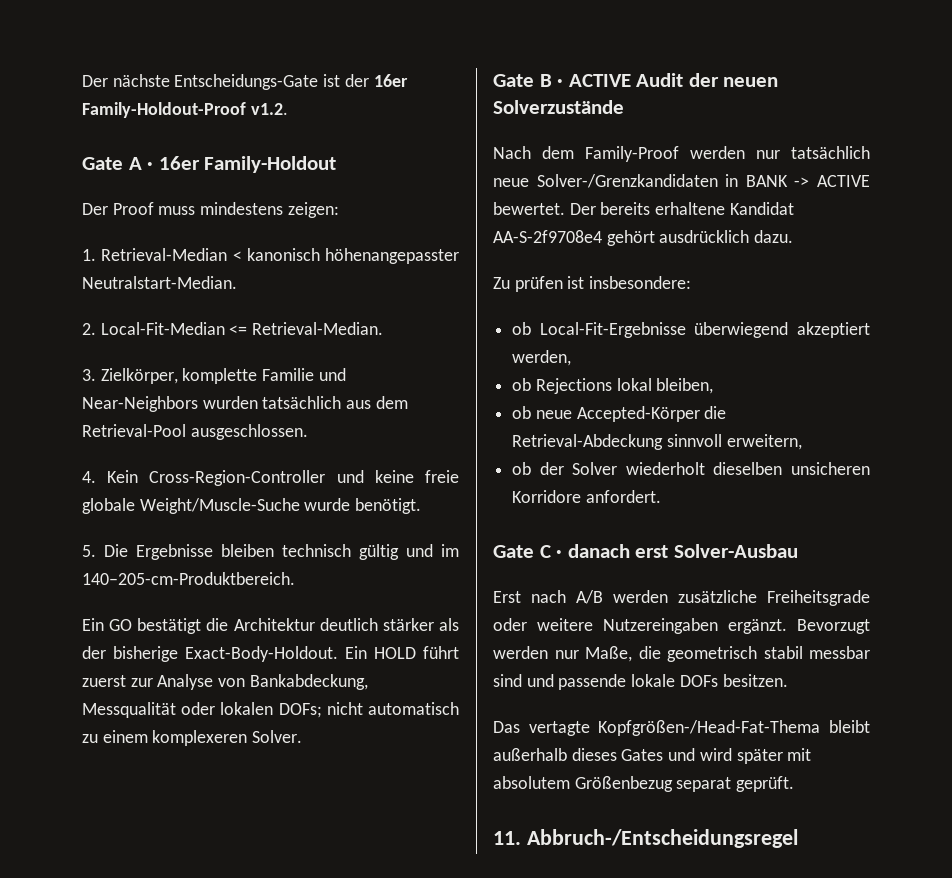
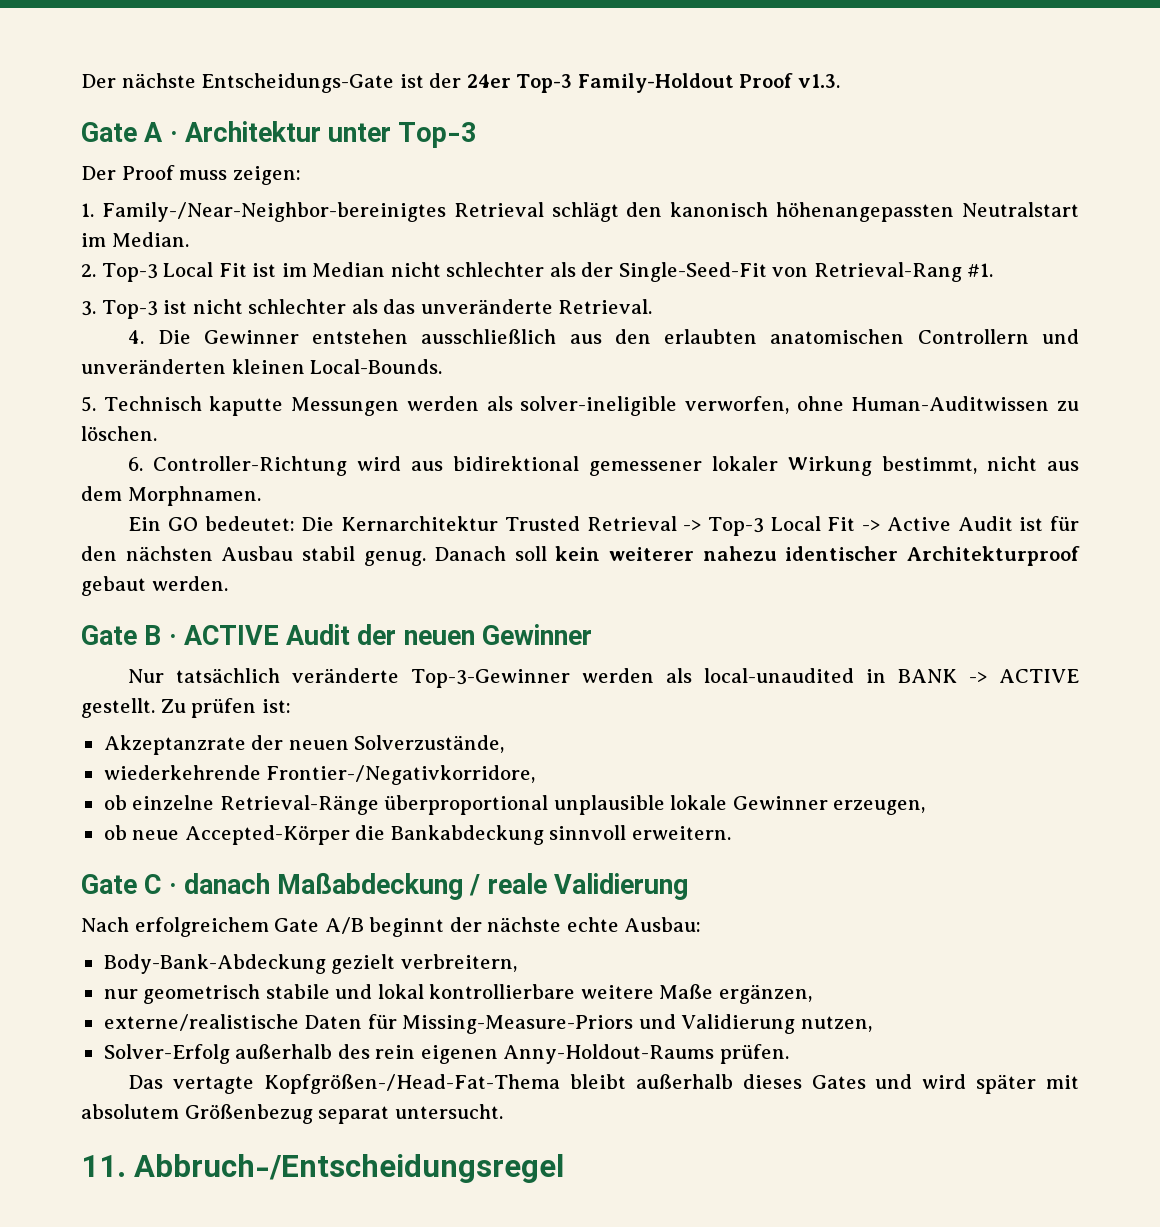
- Der nächste Entscheidungs-Gate ist der 16er Family-Holdout-Proof v1.2.
+ Der nächste Entscheidungs-Gate ist der 24er Top-3 Family-Holdout Proof v1.3.
- Gate A · 16er Family-Holdout
+ Gate A · Architektur unter Top-3
- Der Proof muss mindestens zeigen:
+ Der Proof muss zeigen:
- 1. Retrieval-Median < kanonisch höhenangepasster Neutralstart-Median.
- 2. Local-Fit-Median <= Retrieval-Median.
- 3. Zielkörper, komplette Familie und Near-Neighbors wurden tatsächlich aus dem Retrieval-Pool ausgeschlossen.
- 4. Kein Cross-Region-Controller und keine freie globale Weight/Muscle-Suche wurde benötigt.
- 5. Die Ergebnisse bleiben technisch gültig und im 140–205-cm-Produktbereich.
- Ein GO bestätigt die Architektur deutlich stärker als der bisherige Exact-Body-Holdout. Ein HOLD führt zuerst zur Analyse von Bankabdeckung, Messqualität oder lokalen DOFs; nicht automatisch zu einem komplexeren Solver.
+ 1. Family-/Near-Neighbor-bereinigtes Retrieval schlägt den kanonisch höhenangepassten Neutralstart im Median.
+ 2. Top-3 Local Fit ist im Median nicht schlechter als der Single-Seed-Fit von Retrieval-Rang #1.
+ 3. Top-3 ist nicht schlechter als das unveränderte Retrieval.
+ 4. Die Gewinner entstehen ausschließlich aus den erlaubten anatomischen Controllern und unveränderten kleinen Local-Bounds.
+ 5. Technisch kaputte Messungen werden als solver-ineligible verworfen, ohne Human-Auditwissen zu löschen.
+ 6. Controller-Richtung wird aus bidirektional gemessener lokaler Wirkung bestimmt, nicht aus dem Morphnamen.
+ Ein GO bedeutet: Die Kernarchitektur Trusted Retrieval -> Top-3 Local Fit -> Active Audit ist für den nächsten Ausbau stabil genug. Danach soll kein weiterer nahezu identischer Architekturproof gebaut werden.
- Gate B · ACTIVE Audit der neuen Solverzustände
- Nach dem Family-Proof werden nur tatsächlich neue Solver-/Grenzkandidaten in BANK -> ACTIVE bewertet. Der bereits erhaltene Kandidat AA-S-2f9708e4 gehört ausdrücklich dazu.
- Zu prüfen ist insbesondere:
- ob Local-Fit-Ergebnisse überwiegend akzeptiert werden,
- ob Rejections lokal bleiben,
- ob neue Accepted-Körper die Retrieval-Abdeckung sinnvoll erweitern,
- ob der Solver wiederholt dieselben unsicheren Korridore anfordert.
- Gate C · danach erst Solver-Ausbau
- Erst nach A/B werden zusätzliche Freiheitsgrade oder weitere Nutzereingaben ergänzt. Bevorzugt werden nur Maße, die geometrisch stabil messbar sind und passende lokale DOFs besitzen.
+ Gate B · ACTIVE Audit der neuen Gewinner
+ Nur tatsächlich veränderte Top-3-Gewinner werden als local-unaudited in BANK -> ACTIVE gestellt. Zu prüfen ist:
+ Akzeptanzrate der neuen Solverzustände,
+ wiederkehrende Frontier-/Negativkorridore,
+ ob einzelne Retrieval-Ränge überproportional unplausible lokale Gewinner erzeugen,
+ ob neue Accepted-Körper die Bankabdeckung sinnvoll erweitern.
+ Gate C · danach Maßabdeckung / reale Validierung
+ Nach erfolgreichem Gate A/B beginnt der nächste echte Ausbau:
+ Body-Bank-Abdeckung gezielt verbreitern,
+ nur geometrisch stabile und lokal kontrollierbare weitere Maße ergänzen,
+ externe/realistische Daten für Missing-Measure-Priors und Validierung nutzen,
+ Solver-Erfolg außerhalb des rein eigenen Anny-Holdout-Raums prüfen.
- Das vertagte Kopfgrößen-/Head-Fat-Thema bleibt außerhalb dieses Gates und wird später mit absolutem Größenbezug separat geprüft.
+ Das vertagte Kopfgrößen-/Head-Fat-Thema bleibt außerhalb dieses Gates und wird später mit absolutem Größenbezug separat untersucht.

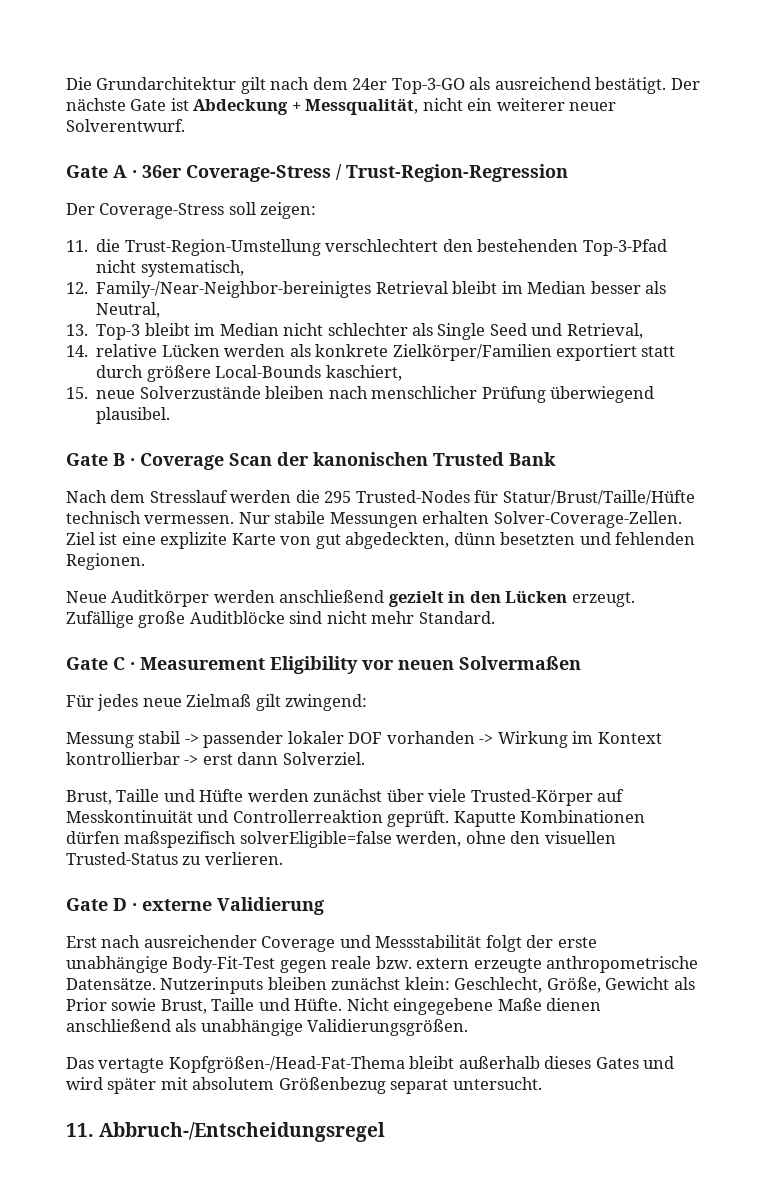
- Der nächste Entscheidungs-Gate ist der 24er Top-3 Family-Holdout Proof v1.3.
+ Die Grundarchitektur gilt nach dem 24er Top-3-GO als ausreichend bestätigt. Der nächste Gate ist Abdeckung + Messqualität, nicht ein weiterer neuer Solverentwurf.
- Gate A · Architektur unter Top-3
- Der Proof muss zeigen:
+ Gate A · 36er Coverage-Stress / Trust-Region-Regression
+ Der Coverage-Stress soll zeigen:
- 1. Family-/Near-Neighbor-bereinigtes Retrieval schlägt den kanonisch höhenangepassten Neutralstart im Median.
- 2. Top-3 Local Fit ist im Median nicht schlechter als der Single-Seed-Fit von Retrieval-Rang #1.
- 3. Top-3 ist nicht schlechter als das unveränderte Retrieval.
- 4. Die Gewinner entstehen ausschließlich aus den erlaubten anatomischen Controllern und unveränderten kleinen Local-Bounds.
- 5. Technisch kaputte Messungen werden als solver-ineligible verworfen, ohne Human-Auditwissen zu löschen.
- 6. Controller-Richtung wird aus bidirektional gemessener lokaler Wirkung bestimmt, nicht aus dem Morphnamen.
- Ein GO bedeutet: Die Kernarchitektur Trusted Retrieval -> Top-3 Local Fit -> Active Audit ist für den nächsten Ausbau stabil genug. Danach soll kein weiterer nahezu identischer Architekturproof gebaut werden.
- Gate B · ACTIVE Audit der neuen Gewinner
- Nur tatsächlich veränderte Top-3-Gewinner werden als local-unaudited in BANK -> ACTIVE gestellt. Zu prüfen ist:
- Akzeptanzrate der neuen Solverzustände,
- wiederkehrende Frontier-/Negativkorridore,
- ob einzelne Retrieval-Ränge überproportional unplausible lokale Gewinner erzeugen,
- ob neue Accepted-Körper die Bankabdeckung sinnvoll erweitern.
- Gate C · danach Maßabdeckung / reale Validierung
- Nach erfolgreichem Gate A/B beginnt der nächste echte Ausbau:
- Body-Bank-Abdeckung gezielt verbreitern,
- nur geometrisch stabile und lokal kontrollierbare weitere Maße ergänzen,
- externe/realistische Daten für Missing-Measure-Priors und Validierung nutzen,
- Solver-Erfolg außerhalb des rein eigenen Anny-Holdout-Raums prüfen.
+ 11. die Trust-Region-Umstellung verschlechtert den bestehenden Top-3-Pfad nicht systematisch,
+ 12. Family-/Near-Neighbor-bereinigtes Retrieval bleibt im Median besser als Neutral,
+ 13. Top-3 bleibt im Median nicht schlechter als Single Seed und Retrieval,
+ 14. relative Lücken werden als konkrete Zielkörper/Familien exportiert statt durch größere Local-Bounds kaschiert,
+ 15. neue Solverzustände bleiben nach menschlicher Prüfung überwiegend plausibel.
+ Gate B · Coverage Scan der kanonischen Trusted Bank
+ Nach dem Stresslauf werden die 295 Trusted-Nodes für Statur/Brust/Taille/Hüfte technisch vermessen. Nur stabile Messungen erhalten Solver-Coverage-Zellen. Ziel ist eine explizite Karte von gut abgedeckten, dünn besetzten und fehlenden Regionen.
+ Neue Auditkörper werden anschließend gezielt in den Lücken erzeugt. Zufällige große Auditblöcke sind nicht mehr Standard.
+ Gate C · Measurement Eligibility vor neuen Solvermaßen
+ Für jedes neue Zielmaß gilt zwingend:
+ Messung stabil -> passender lokaler DOF vorhanden -> Wirkung im Kontext kontrollierbar -> erst dann Solverziel.
+ Brust, Taille und Hüfte werden zunächst über viele Trusted-Körper auf Messkontinuität und Controllerreaktion geprüft. Kaputte Kombinationen dürfen maßspezifisch solverEligible=false werden, ohne den visuellen Trusted-Status zu verlieren.
+ Gate D · externe Validierung
+ Erst nach ausreichender Coverage und Messstabilität folgt der erste unabhängige Body-Fit-Test gegen reale bzw. extern erzeugte anthropometrische Datensätze. Nutzerinputs bleiben zunächst klein: Geschlecht, Größe, Gewicht als Prior sowie Brust, Taille und Hüfte. Nicht eingegebene Maße dienen anschließend als unabhängige Validierungsgrößen.

